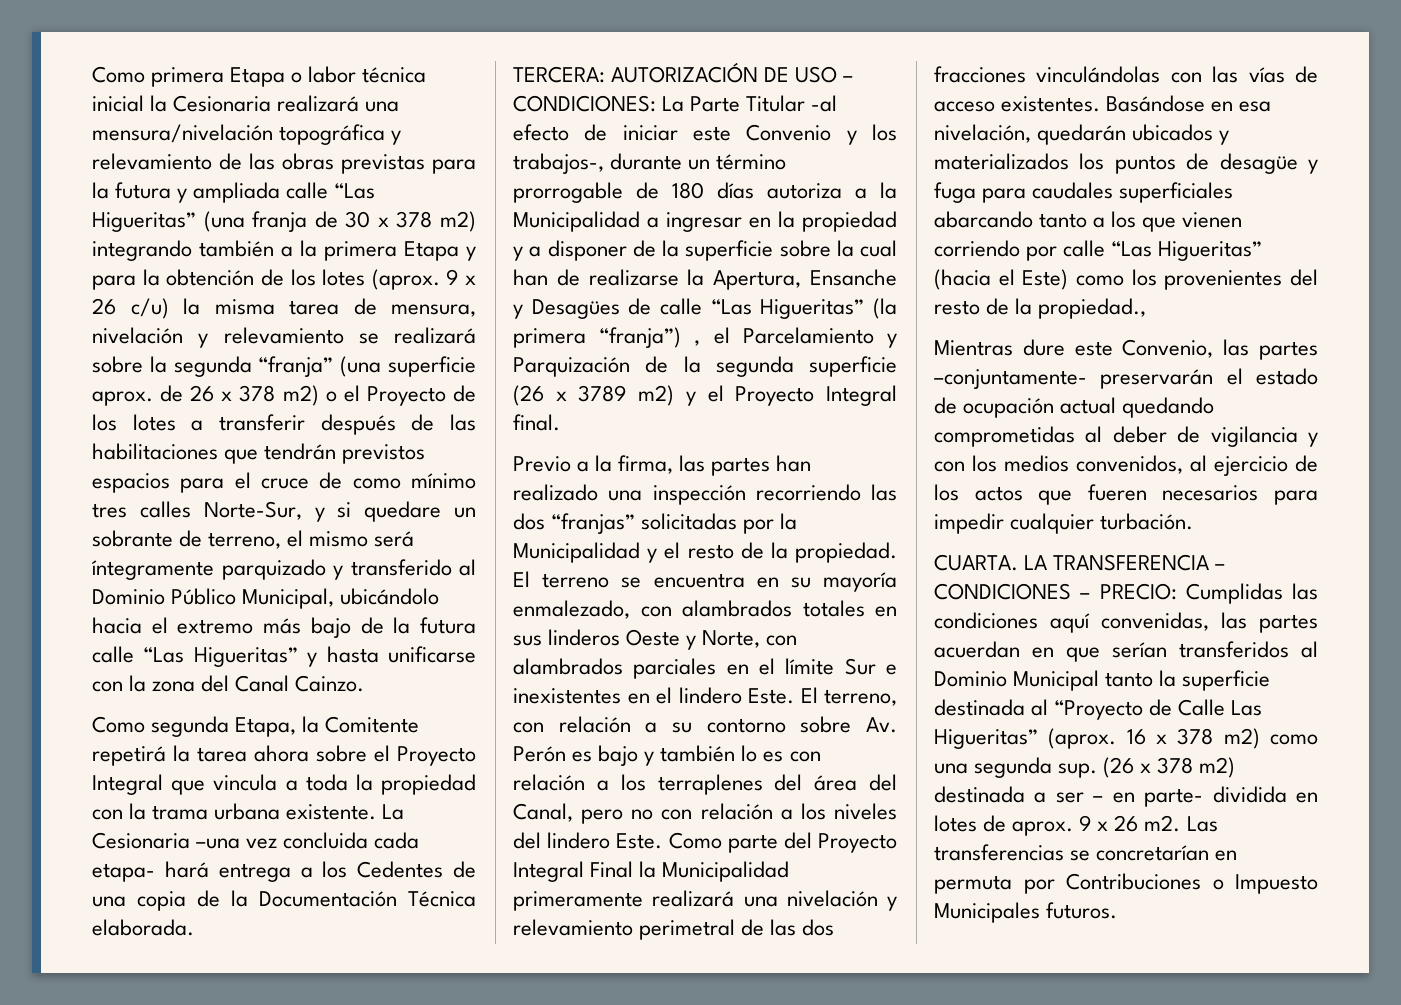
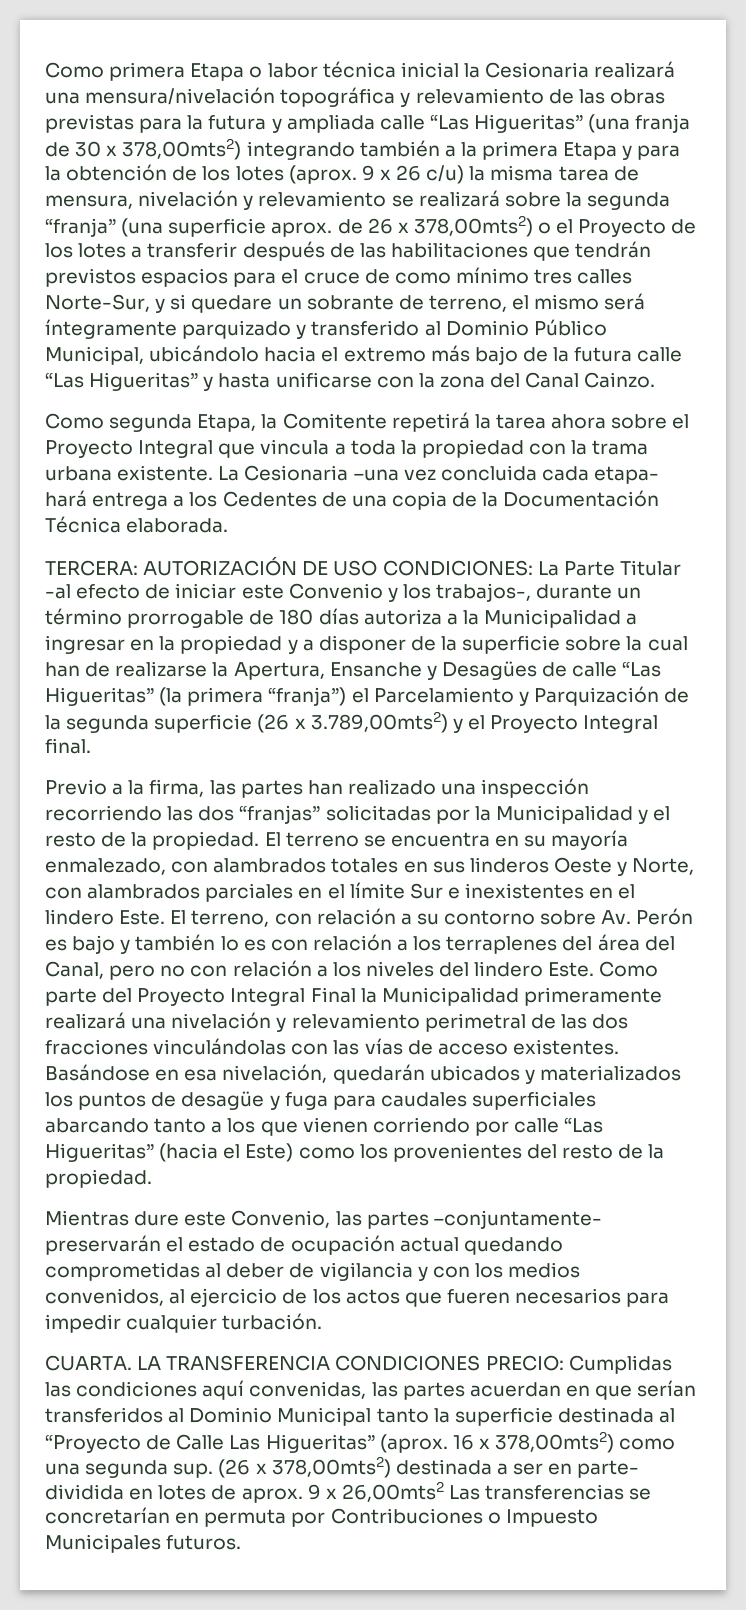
- Como primera Etapa o labor técnica inicial la Cesionaria realizará una mensura/nivelación topográfica y relevamiento de las obras previstas para la futura y ampliada calle “Las Higueritas” (una franja de 30 x 378 m2) integrando también a la primera Etapa y para la obtención de los lotes (aprox.
+ Como primera Etapa o labor técnica inicial la Cesionaria realizará una mensura/nivelación topográfica y relevamiento de las obras previstas para la futura y ampliada calle “Las Higueritas” (una franja de 30 x 378,00mts2) integrando también a la primera Etapa y para la obtención de los lotes (aprox.
- 9 x 26 c/u) la misma tarea de mensura, nivelación y relevamiento se realizará sobre la segunda “franja” (una superficie aprox. de 26 x 378 m2) o el Proyecto de los lotes a transferir después de las habilitaciones que tendrán previstos espacios para el cruce de como mínimo tres calles Norte-Sur, y si quedare un sobrante de terreno, el mismo será íntegramente parquizado y transferido al Dominio Público Municipal, ubicándolo hacia el extremo más bajo de la futura calle “Las Higueritas” y hasta unificarse con la zona del Canal Cainzo.
+ 9 x 26 c/u) la misma tarea de mensura, nivelación y relevamiento se realizará sobre la segunda “franja” (una superficie aprox. de 26 x 378,00mts2) o el Proyecto de los lotes a transferir después de las habilitaciones que tendrán previstos espacios para el cruce de como mínimo tres calles Norte-Sur, y si quedare un sobrante de terreno, el mismo será íntegramente parquizado y transferido al Dominio Público Municipal, ubicándolo hacia el extremo más bajo de la futura calle “Las Higueritas” y hasta unificarse con la zona del Canal Cainzo.
- AUTORIZACIÓN DE USO – CONDICIONES:
+ AUTORIZACIÓN DE USO CONDICIONES:
- La Parte Titular -al efecto de iniciar este Convenio y los trabajos-, durante un término prorrogable de 180 días autoriza a la Municipalidad a ingresar en la propiedad y a disponer de la superficie sobre la cual han de realizarse la Apertura, Ensanche y Desagües de calle “Las Higueritas” (la primera “franja”) , el Parcelamiento y Parquización de la segunda superficie (26 x 3789 m2) y el Proyecto Integral final.
+ La Parte Titular -al efecto de iniciar este Convenio y los trabajos-, durante un término prorrogable de 180 días autoriza a la Municipalidad a ingresar en la propiedad y a disponer de la superficie sobre la cual han de realizarse la Apertura, Ensanche y Desagües de calle “Las Higueritas” (la primera “franja”) el Parcelamiento y Parquización de la segunda superficie (26 x 3.789,00mts2) y el Proyecto Integral final.
- Basándose en esa nivelación, quedarán ubicados y materializados los puntos de desagüe y fuga para caudales superficiales abarcando tanto a los que vienen corriendo por calle “Las Higueritas” (hacia el Este) como los provenientes del resto de la propiedad.,
+ Basándose en esa nivelación, quedarán ubicados y materializados los puntos de desagüe y fuga para caudales superficiales abarcando tanto a los que vienen corriendo por calle “Las Higueritas” (hacia el Este) como los provenientes del resto de la propiedad.
- LA TRANSFERENCIA – CONDICIONES – PRECIO: Cumplidas las condiciones aquí convenidas, las partes acuerdan en que serían transferidos al Dominio Municipal tanto la superficie destinada al “Proyecto de Calle Las Higueritas” (aprox.
+ LA TRANSFERENCIA CONDICIONES PRECIO: Cumplidas las condiciones aquí convenidas, las partes acuerdan en que serían transferidos al Dominio Municipal tanto la superficie destinada al “Proyecto de Calle Las Higueritas” (aprox.
- 16 x 378 m2) como una segunda sup.
+ 16 x 378,00mts2) como una segunda sup.
- (26 x 378 m2) destinada a ser – en parte- dividida en lotes de aprox.
+ (26 x 378,00mts2) destinada a ser en parte- dividida en lotes de aprox.
- 9 x 26 m2. Las transferencias se concretarían en permuta por Contribuciones o Impuesto Municipales futuros.
+ 9 x 26,00mts2 Las transferencias se concretarían en permuta por Contribuciones o Impuesto Municipales futuros.

